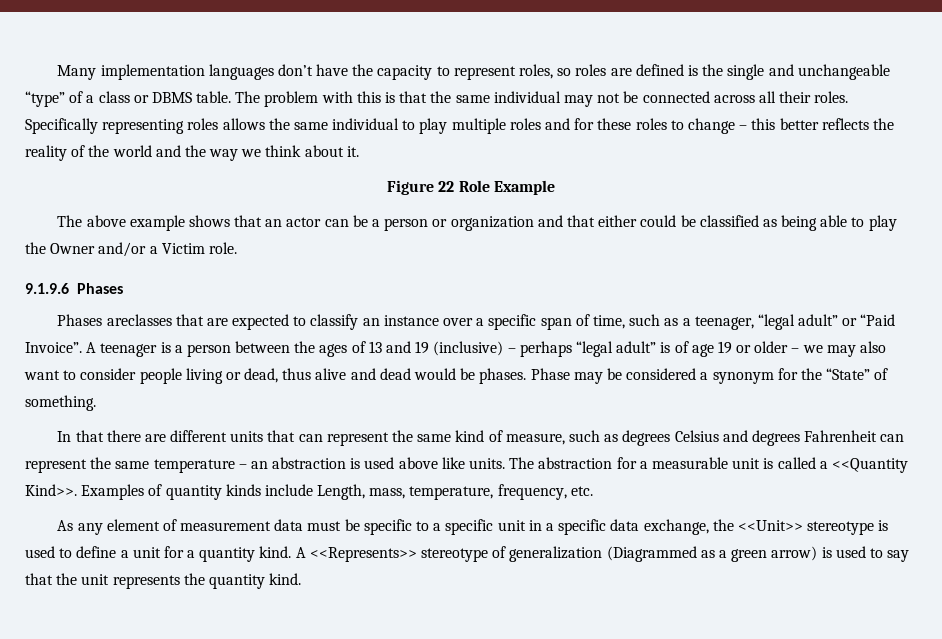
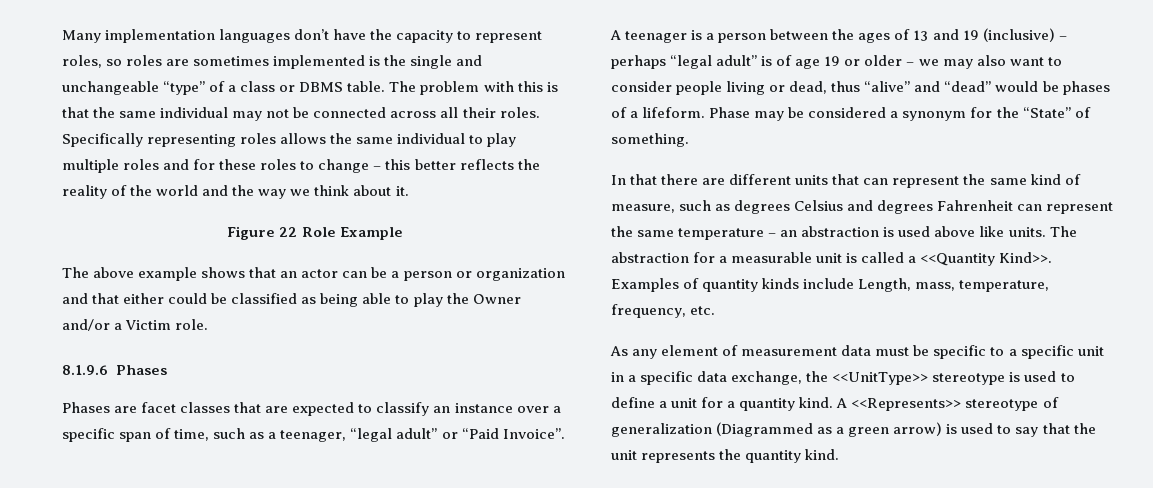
- Many implementation languages don’t have the capacity to represent roles, so roles are defined is the single and unchangeable “type” of a class or DBMS table.
+ Many implementation languages don’t have the capacity to represent roles, so roles are sometimes implemented is the single and unchangeable “type” of a class or DBMS table.
- 9.1.9.6 Phases
+ 8.1.9.6 Phases
- Phases areclasses that are expected to classify an instance over a specific span of time, such as a teenager, “legal adult” or “Paid Invoice”.
+ Phases are facet classes that are expected to classify an instance over a specific span of time, such as a teenager, “legal adult” or “Paid Invoice”.
- A teenager is a person between the ages of 13 and 19 (inclusive) – perhaps “legal adult” is of age 19 or older – we may also want to consider people living or dead, thus alive and dead would be phases.
+ A teenager is a person between the ages of 13 and 19 (inclusive) – perhaps “legal adult” is of age 19 or older – we may also want to consider people living or dead, thus “alive” and “dead” would be phases of a lifeform.
- As any element of measurement data must be specific to a specific unit in a specific data exchange, the <<Unit>> stereotype is used to define a unit for a quantity kind.
+ As any element of measurement data must be specific to a specific unit in a specific data exchange, the <<UnitType>> stereotype is used to define a unit for a quantity kind.

